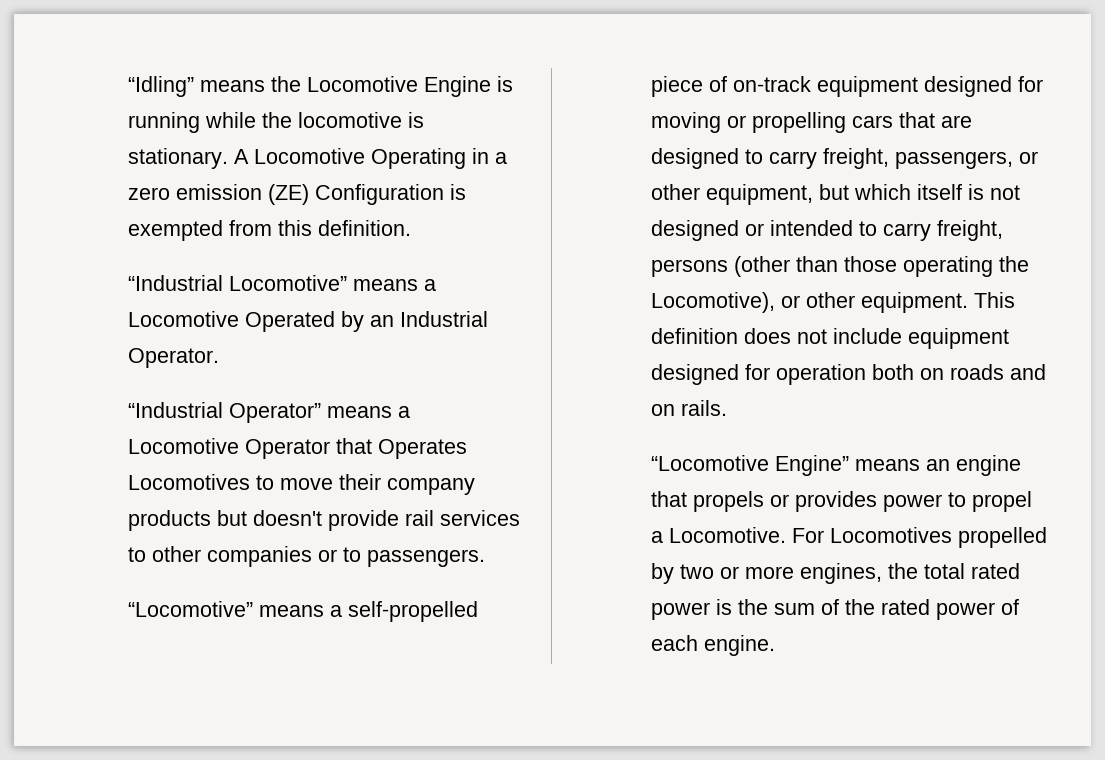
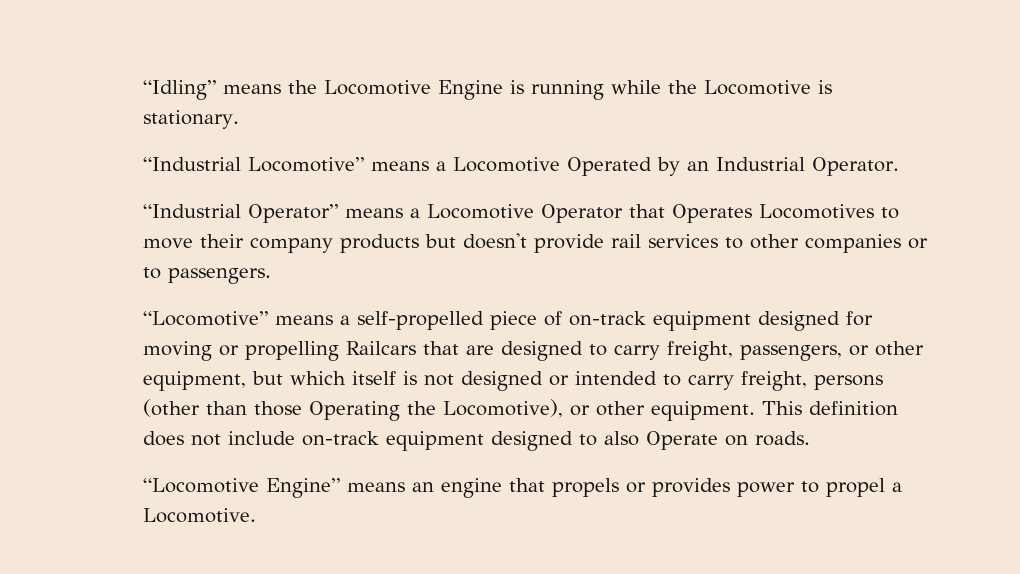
- “Idling” means the Locomotive Engine is running while the locomotive is stationary. A Locomotive Operating in a zero emission (ZE) Configuration is exempted from this definition.
+ “Idling” means the Locomotive Engine is running while the Locomotive is stationary.
- “Locomotive” means a self-propelled piece of on-track equipment designed for moving or propelling cars that are designed to carry freight, passengers, or other equipment, but which itself is not designed or intended to carry freight, persons (other than those operating the Locomotive), or other equipment.
+ “Locomotive” means a self-propelled piece of on-track equipment designed for moving or propelling Railcars that are designed to carry freight, passengers, or other equipment, but which itself is not designed or intended to carry freight, persons (other than those Operating the Locomotive), or other equipment.
- This definition does not include equipment designed for operation both on roads and on rails.
+ This definition does not include on-track equipment designed to also Operate on roads.
- For Locomotives propelled by two or more engines, the total rated power is the sum of the rated power of each engine.

